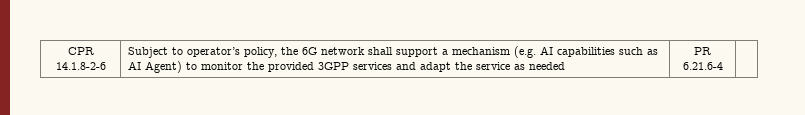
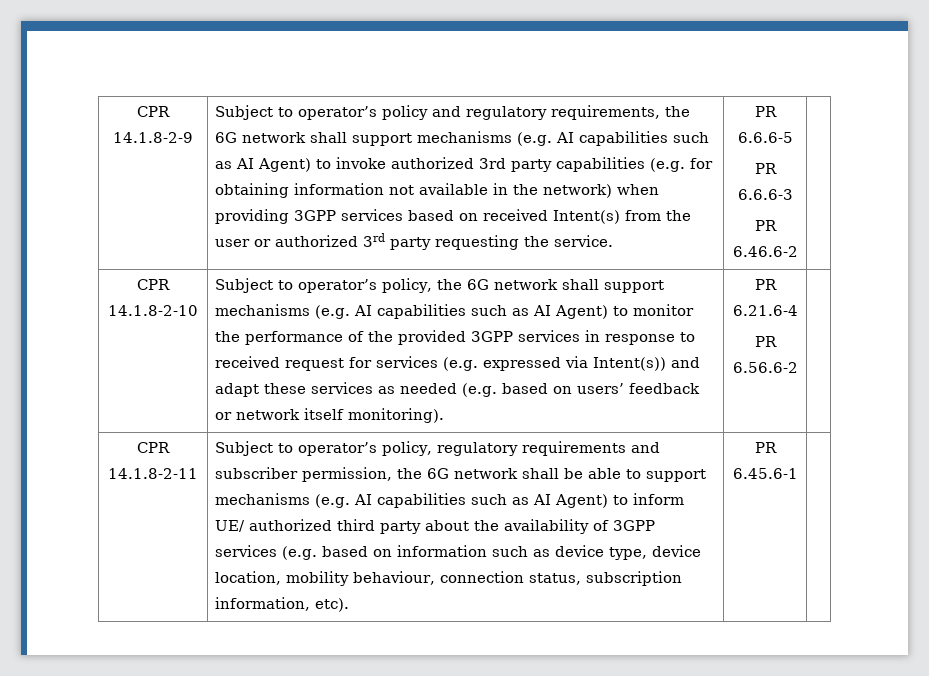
- CPR 14.1.8-2-6
+ CPR 14.1.8-2-9 | Subject to operator’s policy and regulatory requirements, the 6G network shall support mechanisms (e.g. AI capabilities such as AI Agent) to invoke authorized 3rd party capabilities (e.g. for obtaining information not available in the network) when providing 3GPP services based on received Intent(s) from the user or authorized 3rd party requesting the service. | PR 6.6.6-5
+ PR 6.6.6-3
+ PR 6.46.6-2 |
+ CPR 14.1.8-2-10
- Subject to operator’s policy, the 6G network shall support a mechanism (e.g. AI capabilities such as AI Agent) to monitor the provided 3GPP services and adapt the service as needed | PR 6.21.6-4
+ Subject to operator’s policy, the 6G network shall support mechanisms (e.g. AI capabilities such as AI Agent) to monitor the performance of the provided 3GPP services in response to received request for services (e.g. expressed via Intent(s)) and adapt these services as needed (e.g. based on users’ feedback or network itself monitoring). | PR 6.21.6-4
+ PR 6.56.6-2 |
+ CPR 14.1.8-2-11 | Subject to operator’s policy, regulatory requirements and subscriber permission, the 6G network shall be able to support mechanisms (e.g. AI capabilities such as AI Agent) to inform UE/ authorized third party about the availability of 3GPP services (e.g. based on information such as device type, device location, mobility behaviour, connection status, subscription information, etc). | PR 6.45.6-1

